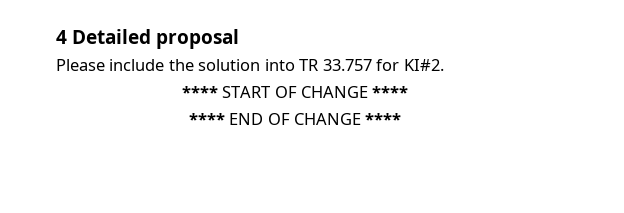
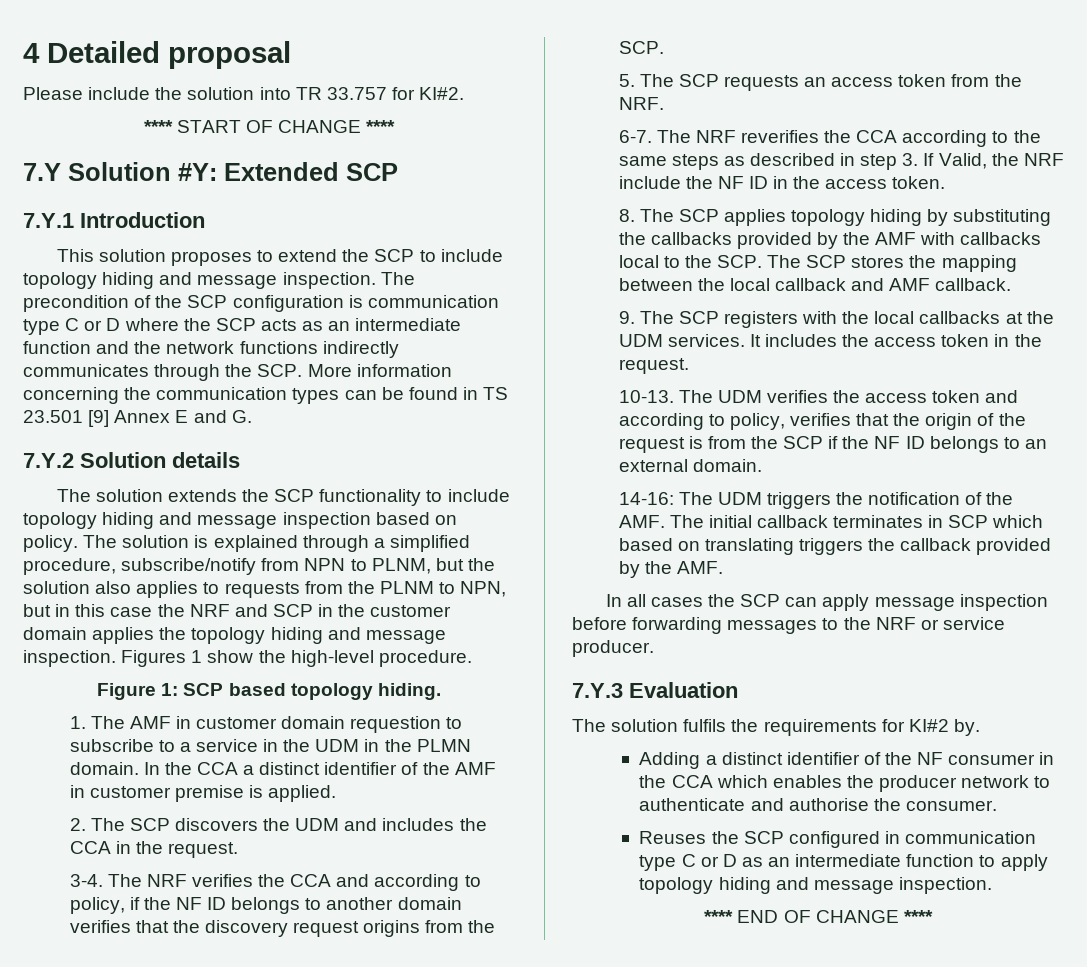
+ 7.Y Solution #Y: Extended SCP
+ 7.Y.1 Introduction
+ This solution proposes to extend the SCP to include topology hiding and message inspection. The precondition of the SCP configuration is communication type C or D where the SCP acts as an intermediate function and the network functions indirectly communicates through the SCP. More information concerning the communication types can be found in TS 23.501 [9] Annex E and G.
+ 7.Y.2 Solution details
+ The solution extends the SCP functionality to include topology hiding and message inspection based on policy. The solution is explained through a simplified procedure, subscribe/notify from NPN to PLNM, but the solution also applies to requests from the PLNM to NPN, but in this case the NRF and SCP in the customer domain applies the topology hiding and message inspection. Figures 1 show the high-level procedure.
+ Figure 1: SCP based topology hiding.
+ 1. The AMF in customer domain requestion to subscribe to a service in the UDM in the PLMN domain. In the CCA a distinct identifier of the AMF in customer premise is applied.
+ 2. The SCP discovers the UDM and includes the CCA in the request.
+ 3-4. The NRF verifies the CCA and according to policy, if the NF ID belongs to another domain verifies that the discovery request origins from the SCP.
+ 5. The SCP requests an access token from the NRF.
+ 6-7. The NRF reverifies the CCA according to the same steps as described in step 3. If Valid, the NRF include the NF ID in the access token.
+ 8. The SCP applies topology hiding by substituting the callbacks provided by the AMF with callbacks local to the SCP. The SCP stores the mapping between the local callback and AMF callback.
+ 9. The SCP registers with the local callbacks at the UDM services. It includes the access token in the request.
+ 10-13. The UDM verifies the access token and according to policy, verifies that the origin of the request is from the SCP if the NF ID belongs to an external domain.
+ 14-16: The UDM triggers the notification of the AMF. The initial callback terminates in SCP which based on translating triggers the callback provided by the AMF.
+ In all cases the SCP can apply message inspection before forwarding messages to the NRF or service producer.
+ 7.Y.3 Evaluation
+ The solution fulfils the requirements for KI#2 by.
+ Adding a distinct identifier of the NF consumer in the CCA which enables the producer network to authenticate and authorise the consumer.
+ Reuses the SCP configured in communication type C or D as an intermediate function to apply topology hiding and message inspection.

